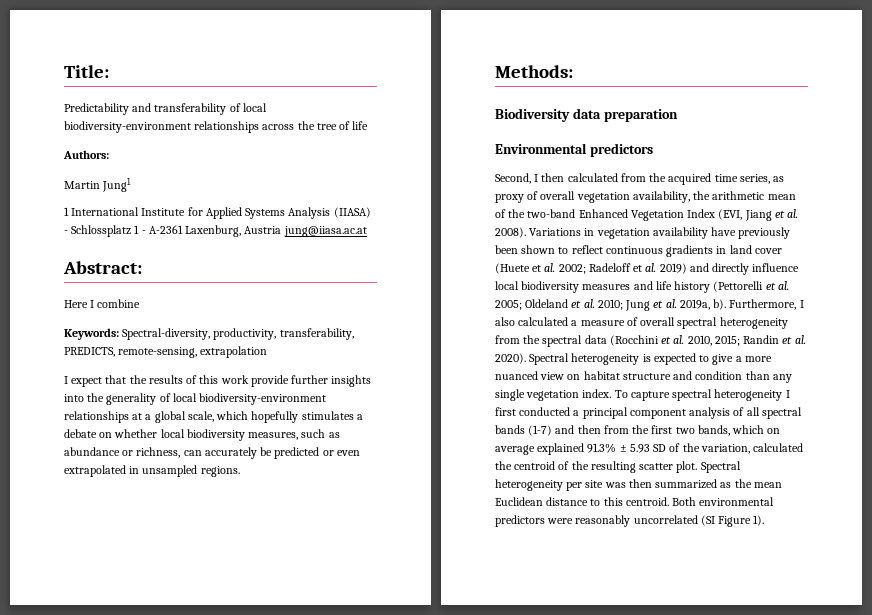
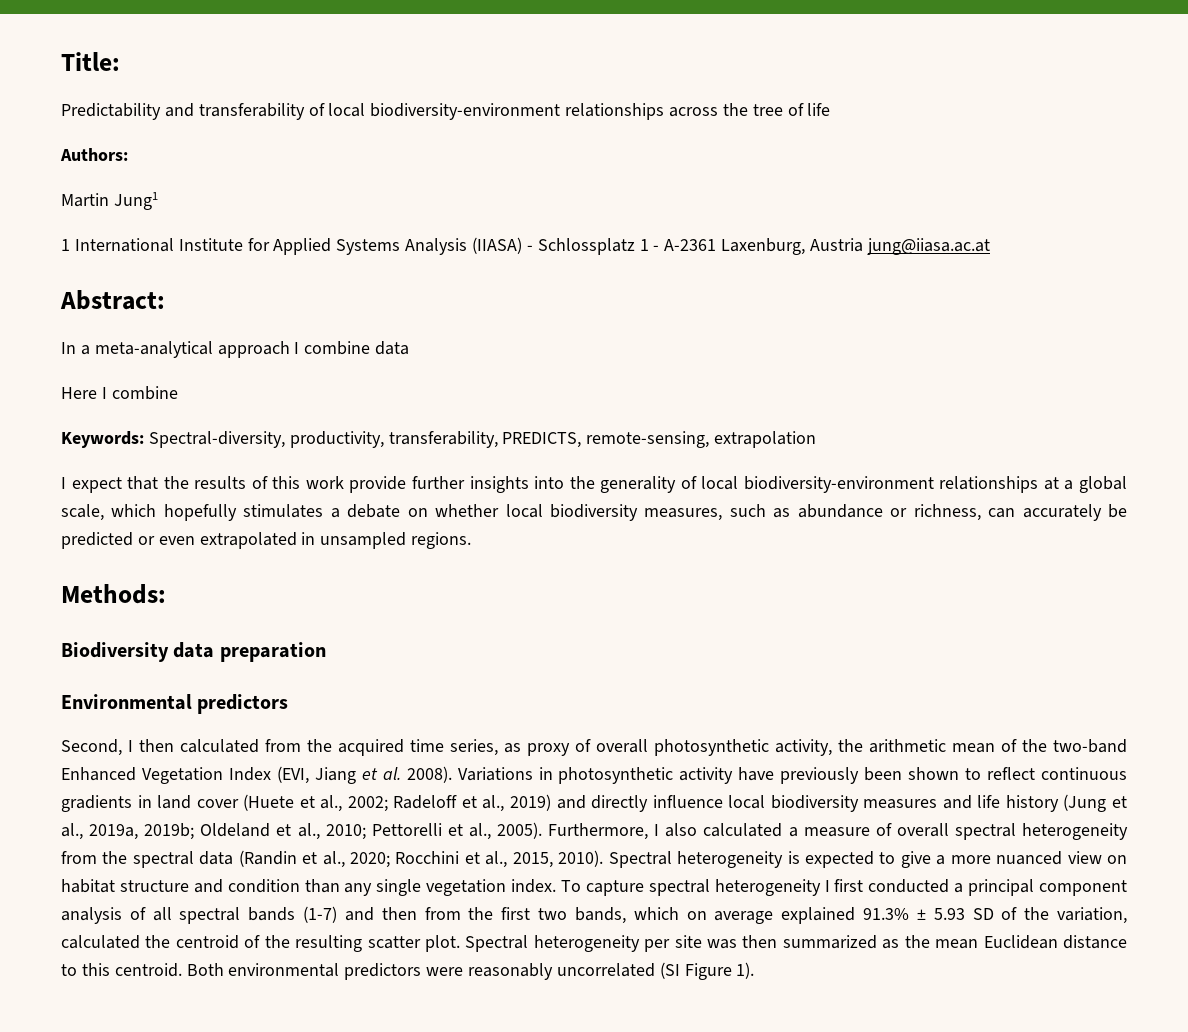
+ In a meta-analytical approach I combine data
- Second, I then calculated from the acquired time series, as proxy of overall vegetation availability, the arithmetic mean of the two-band Enhanced Vegetation Index (EVI, Jiang et al. 2008).
+ Second, I then calculated from the acquired time series, as proxy of overall photosynthetic activity, the arithmetic mean of the two-band Enhanced Vegetation Index (EVI, Jiang et al. 2008).
- Variations in vegetation availability have previously been shown to reflect continuous gradients in land cover (Huete et al. 2002; Radeloff et al. 2019) and directly influence local biodiversity measures and life history (Pettorelli et al. 2005; Oldeland et al. 2010; Jung et al. 2019a, b).
+ Variations in photosynthetic activity have previously been shown to reflect continuous gradients in land cover (Huete et al., 2002; Radeloff et al., 2019) and directly influence local biodiversity measures and life history (Jung et al., 2019a, 2019b; Oldeland et al., 2010; Pettorelli et al., 2005).
- Furthermore, I also calculated a measure of overall spectral heterogeneity from the spectral data (Rocchini et al. 2010, 2015; Randin et al. 2020).
+ Furthermore, I also calculated a measure of overall spectral heterogeneity from the spectral data (Randin et al., 2020; Rocchini et al., 2015, 2010).

